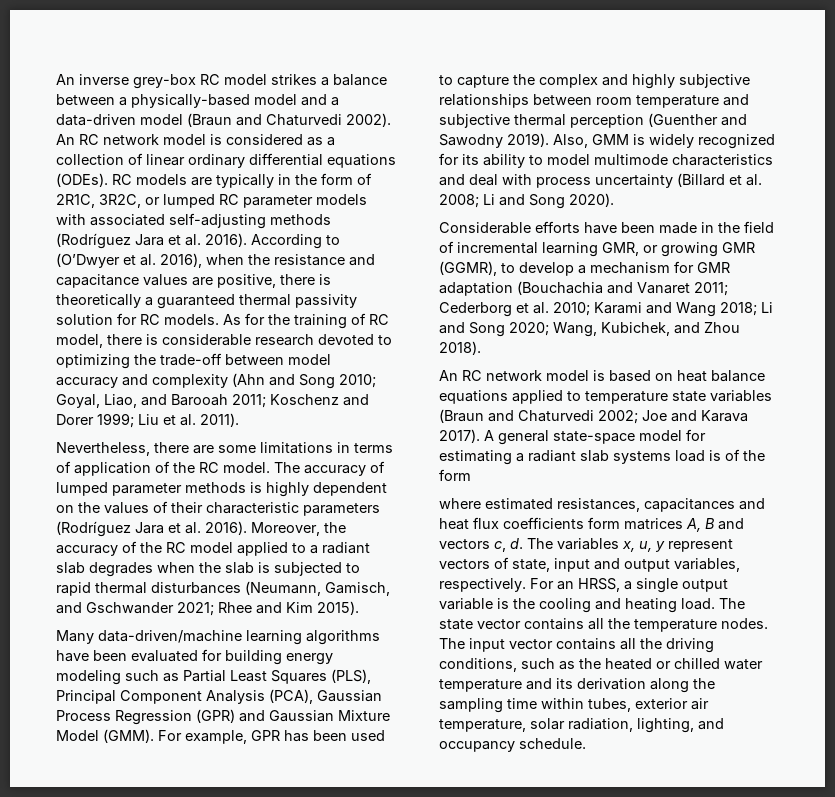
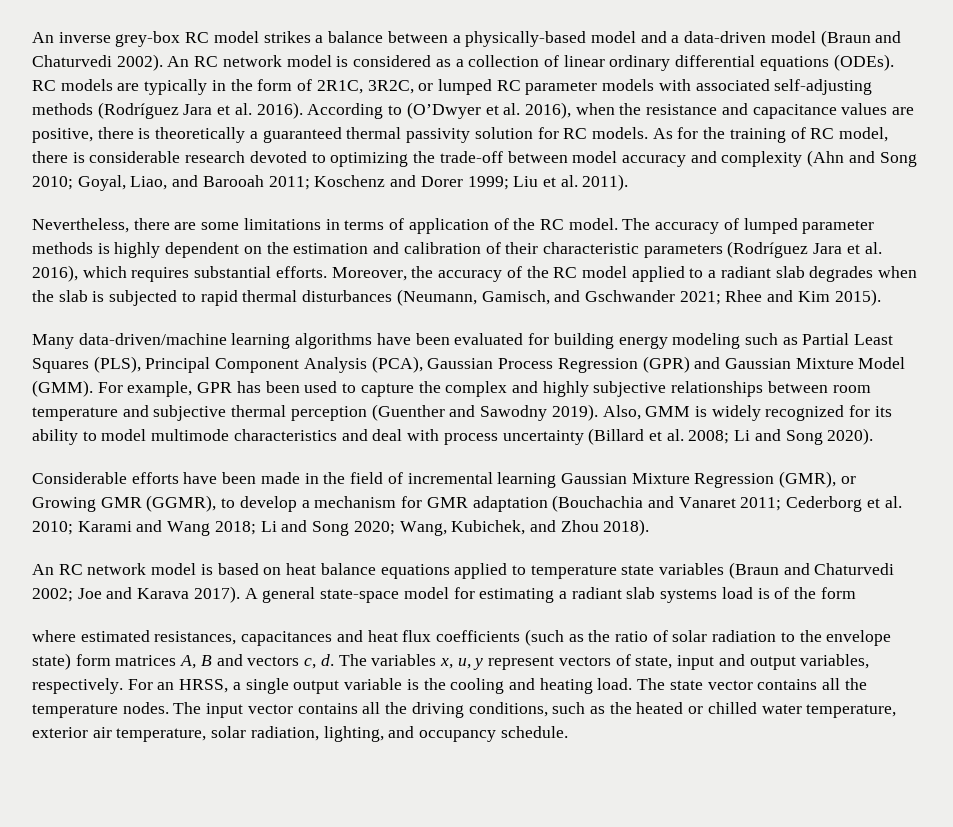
- The accuracy of lumped parameter methods is highly dependent on the values of their characteristic parameters (Rodríguez Jara et al. 2016).
+ The accuracy of lumped parameter methods is highly dependent on the estimation and calibration of their characteristic parameters (Rodríguez Jara et al. 2016), which requires substantial efforts.
- Considerable efforts have been made in the field of incremental learning GMR, or growing GMR (GGMR), to develop a mechanism for GMR adaptation (Bouchachia and Vanaret 2011; Cederborg et al. 2010; Karami and Wang 2018; Li and Song 2020; Wang, Kubichek, and Zhou 2018).
+ Considerable efforts have been made in the field of incremental learning Gaussian Mixture Regression (GMR), or Growing GMR (GGMR), to develop a mechanism for GMR adaptation (Bouchachia and Vanaret 2011; Cederborg et al. 2010; Karami and Wang 2018; Li and Song 2020; Wang, Kubichek, and Zhou 2018).
- where estimated resistances, capacitances and heat flux coefficients form matrices A, B and vectors c, d.
+ where estimated resistances, capacitances and heat flux coefficients (such as the ratio of solar radiation to the envelope state) form matrices A, B and vectors c, d.
- The input vector contains all the driving conditions, such as the heated or chilled water temperature and its derivation along the sampling time within tubes, exterior air temperature, solar radiation, lighting, and occupancy schedule.
+ The input vector contains all the driving conditions, such as the heated or chilled water temperature, exterior air temperature, solar radiation, lighting, and occupancy schedule.

